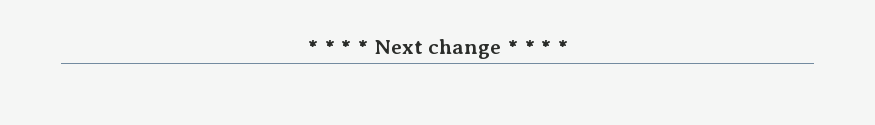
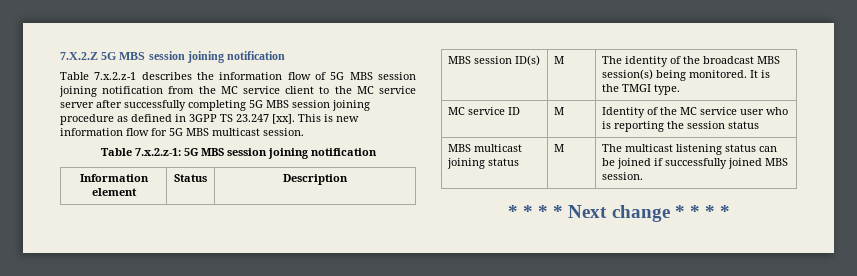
+ 7.X.2.Z 5G MBS session joining notification
+ Table 7.x.2.z-1 describes the information flow of 5G MBS session joining notification from the MC service client to the MC service server after successfully completing 5G MBS session joining procedure as defined in 3GPP TS 23.247 [xx]. This is new information flow for 5G MBS multicast session.
+ Table 7.x.2.z-1: 5G MBS session joining notification
+ Information element | Status | Description
+ MBS session ID(s) | M | The identity of the broadcast MBS session(s) being monitored. It is the TMGI type.
+ MC service ID | M | Identity of the MC service user who is reporting the session status
+ MBS multicast joining status | M | The multicast listening status can be joined if successfully joined MBS session.

